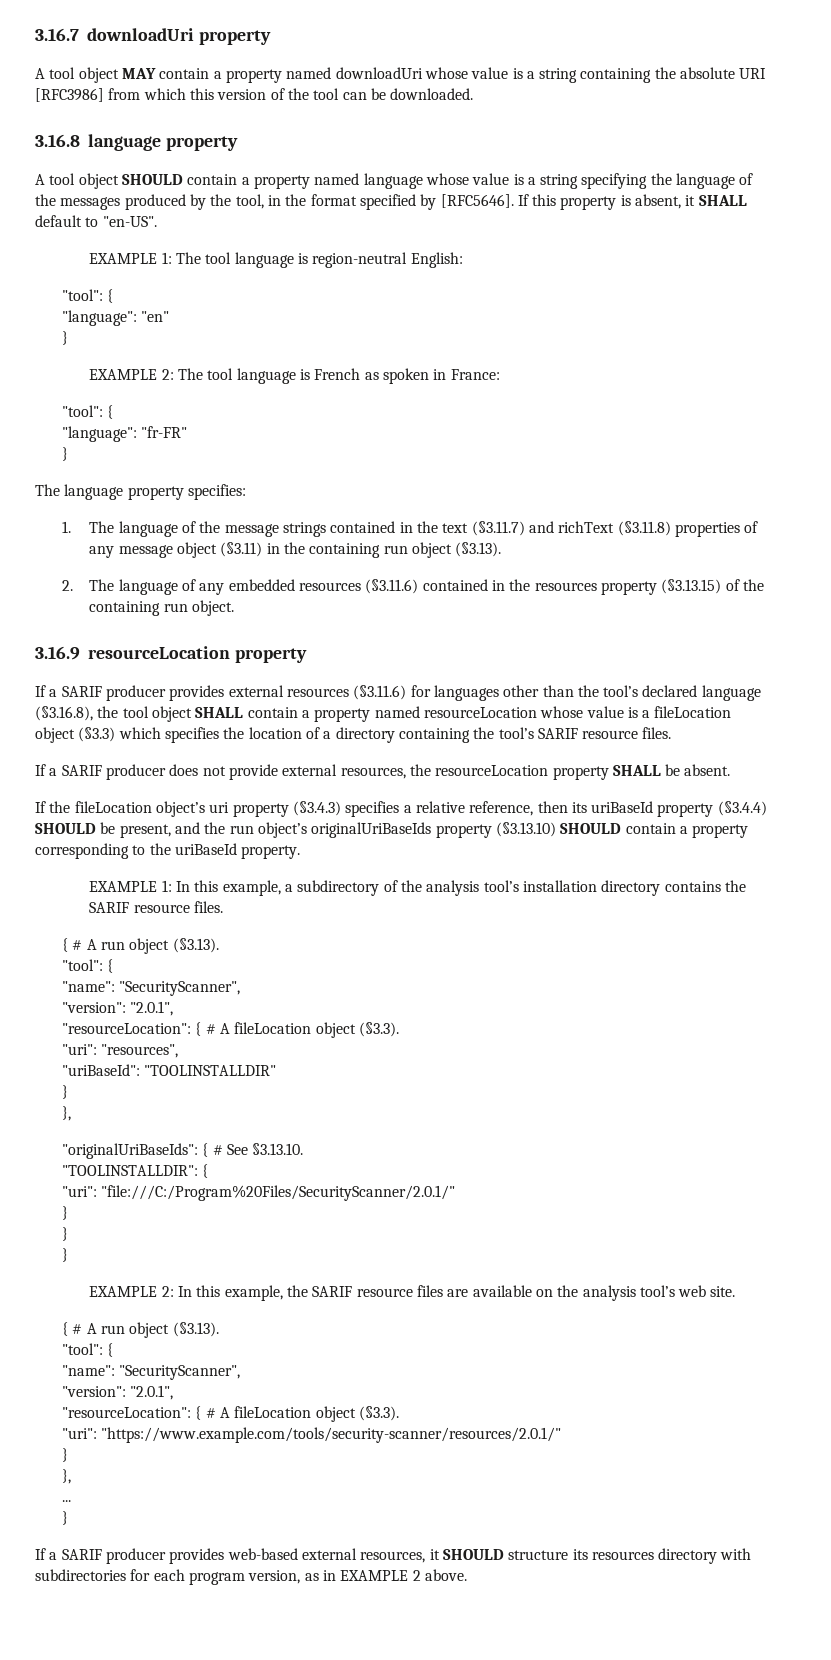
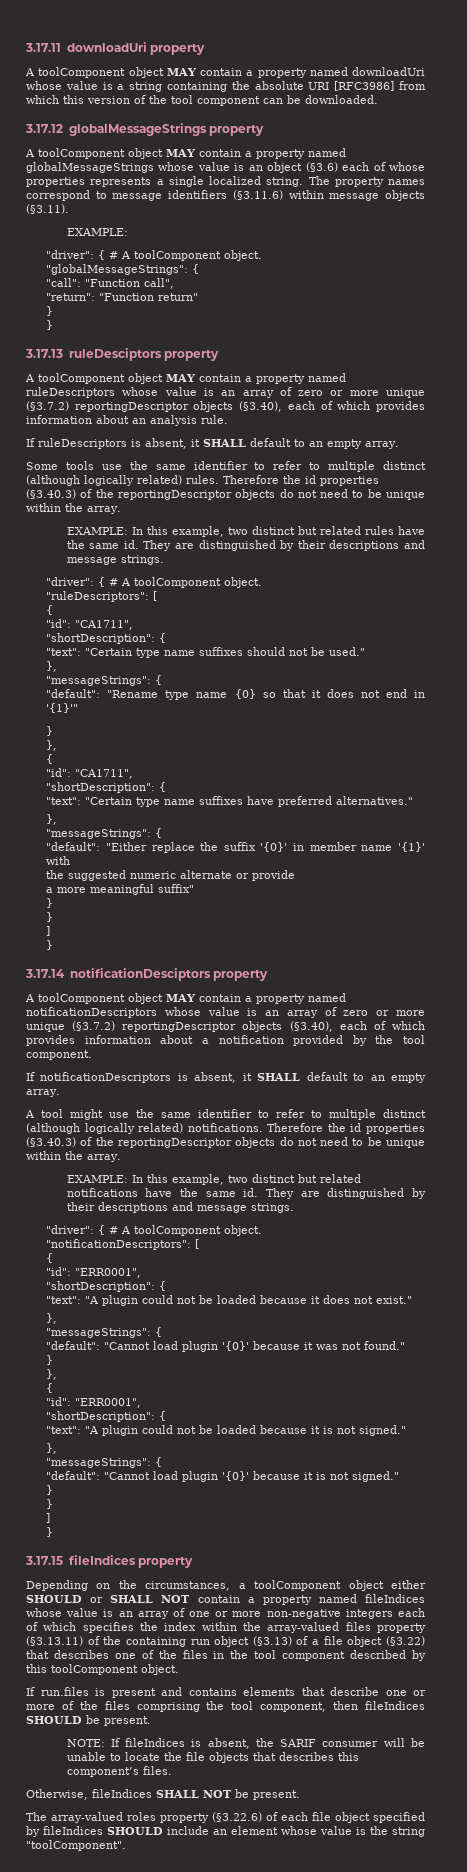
- 3.16.7 downloadUri property
+ 3.17.11 downloadUri property
- A tool object MAY contain a property named downloadUri whose value is a string containing the absolute URI [RFC3986] from which this version of the tool can be downloaded.
+ A toolComponent object MAY contain a property named downloadUri whose value is a string containing the absolute URI [RFC3986] from which this version of the tool component can be downloaded.
- 3.16.8 language property
- A tool object SHOULD contain a property named language whose value is a string specifying the language of the messages produced by the tool, in the format specified by [RFC5646]. If this property is absent, it SHALL default to "en-US".
- EXAMPLE 1: The tool language is region-neutral English:
- "tool": {
- "language": "en"
+ 3.17.12 globalMessageStrings property
+ A toolComponent object MAY contain a property named globalMessageStrings whose value is an object (§3.6) each of whose properties represents a single localized string. The property names correspond to message identifiers (§3.11.6) within message objects (§3.11).
+ EXAMPLE:
+ "driver": { # A toolComponent object.
+ "globalMessageStrings": {
+ "call": "Function call",
+ "return": "Function return"
  }
- EXAMPLE 2: The tool language is French as spoken in France:
- "tool": {
- "language": "fr-FR"
  }
- The language property specifies:
- 1. The language of the message strings contained in the text (§3.11.7) and richText (§3.11.8) properties of any message object (§3.11) in the containing run object (§3.13).
- 2. The language of any embedded resources (§3.11.6) contained in the resources property (§3.13.15) of the containing run object.
- 3.16.9 resourceLocation property
- If a SARIF producer provides external resources (§3.11.6) for languages other than the tool’s declared language (§3.16.8), the tool object SHALL contain a property named resourceLocation whose value is a fileLocation object (§3.3) which specifies the location of a directory containing the tool’s SARIF resource files.
- If a SARIF producer does not provide external resources, the resourceLocation property SHALL be absent.
- If the fileLocation object’s uri property (§3.4.3) specifies a relative reference, then its uriBaseId property (§3.4.4) SHOULD be present, and the run object’s originalUriBaseIds property (§3.13.10) SHOULD contain a property corresponding to the uriBaseId property.
- EXAMPLE 1: In this example, a subdirectory of the analysis tool’s installation directory contains the SARIF resource files.
- { # A run object (§3.13).
- "tool": {
- "name": "SecurityScanner",
- "version": "2.0.1",
- "resourceLocation": { # A fileLocation object (§3.3).
- "uri": "resources",
- "uriBaseId": "TOOLINSTALLDIR"
+ 3.17.13 ruleDesciptors property
+ A toolComponent object MAY contain a property named ruleDescriptors whose value is an array of zero or more unique (§3.7.2) reportingDescriptor objects (§3.40), each of which provides information about an analysis rule.
+ If ruleDescriptors is absent, it SHALL default to an empty array.
+ Some tools use the same identifier to refer to multiple distinct (although logically related) rules. Therefore the id properties (§3.40.3) of the reportingDescriptor objects do not need to be unique within the array.
+ EXAMPLE: In this example, two distinct but related rules have the same id. They are distinguished by their descriptions and message strings.
+ "driver": { # A toolComponent object.
+ "ruleDescriptors": [
+ {
+ "id": "CA1711",
+ "shortDescription": {
+ "text": "Certain type name suffixes should not be used."
+ },
+ "messageStrings": {
+ "default": "Rename type name {0} so that it does not end in '{1}'"
  }
  },
- "originalUriBaseIds": { # See §3.13.10.
- "TOOLINSTALLDIR": {
- "uri": "file:///C:/Program%20Files/SecurityScanner/2.0.1/"
+ {
+ "id": "CA1711",
+ "shortDescription": {
+ "text": "Certain type name suffixes have preferred alternatives."
+ },
+ "messageStrings": {
+ "default": "Either replace the suffix '{0}' in member name '{1}' with
+ the suggested numeric alternate or provide
+ a more meaningful suffix"
  }
  }
+ ]
  }
- EXAMPLE 2: In this example, the SARIF resource files are available on the analysis tool’s web site.
- { # A run object (§3.13).
- "tool": {
- "name": "SecurityScanner",
- "version": "2.0.1",
- "resourceLocation": { # A fileLocation object (§3.3).
- "uri": "https://www.example.com/tools/security-scanner/resources/2.0.1/"
+ 3.17.14 notificationDesciptors property
+ A toolComponent object MAY contain a property named notificationDescriptors whose value is an array of zero or more unique (§3.7.2) reportingDescriptor objects (§3.40), each of which provides information about a notification provided by the tool component.
+ If notificationDescriptors is absent, it SHALL default to an empty array.
+ A tool might use the same identifier to refer to multiple distinct (although logically related) notifications. Therefore the id properties (§3.40.3) of the reportingDescriptor objects do not need to be unique within the array.
+ EXAMPLE: In this example, two distinct but related notifications have the same id. They are distinguished by their descriptions and message strings.
+ "driver": { # A toolComponent object.
+ "notificationDescriptors": [
+ {
+ "id": "ERR0001",
+ "shortDescription": {
+ "text": "A plugin could not be loaded because it does not exist."
+ },
+ "messageStrings": {
+ "default": "Cannot load plugin '{0}' because it was not found."
  }
  },
- ...
+ {
+ "id": "ERR0001",
+ "shortDescription": {
+ "text": "A plugin could not be loaded because it is not signed."
+ },
+ "messageStrings": {
+ "default": "Cannot load plugin '{0}' because it is not signed."
  }
- If a SARIF producer provides web-based external resources, it SHOULD structure its resources directory with subdirectories for each program version, as in EXAMPLE 2 above.
+ }
+ ]
+ }
+ 3.17.15 fileIndices property
+ Depending on the circumstances, a toolComponent object either SHOULD or SHALL NOT contain a property named fileIndices whose value is an array of one or more non-negative integers each of which specifies the index within the array-valued files property (§3.13.11) of the containing run object (§3.13) of a file object (§3.22) that describes one of the files in the tool component described by this toolComponent object.
+ If run.files is present and contains elements that describe one or more of the files comprising the tool component, then fileIndices SHOULD be present.
+ NOTE: If fileIndices is absent, the SARIF consumer will be unable to locate the file objects that describes this component’s files.
+ Otherwise, fileIndices SHALL NOT be present.
+ The array-valued roles property (§3.22.6) of each file object specified by fileIndices SHOULD include an element whose value is the string "toolComponent".

